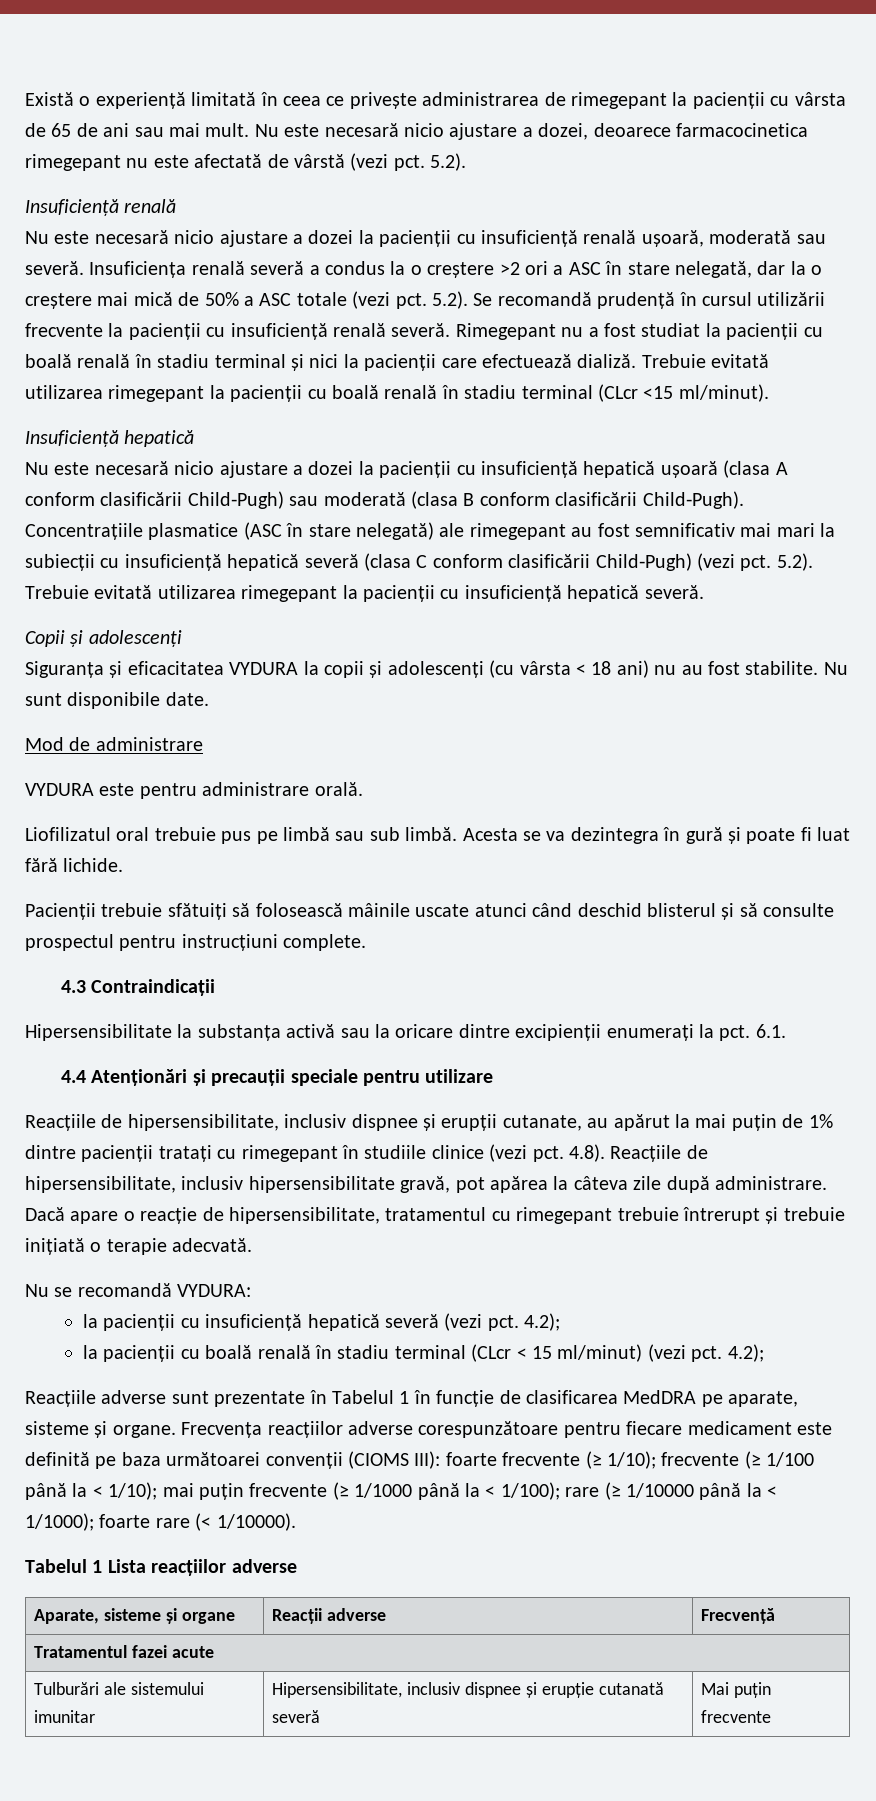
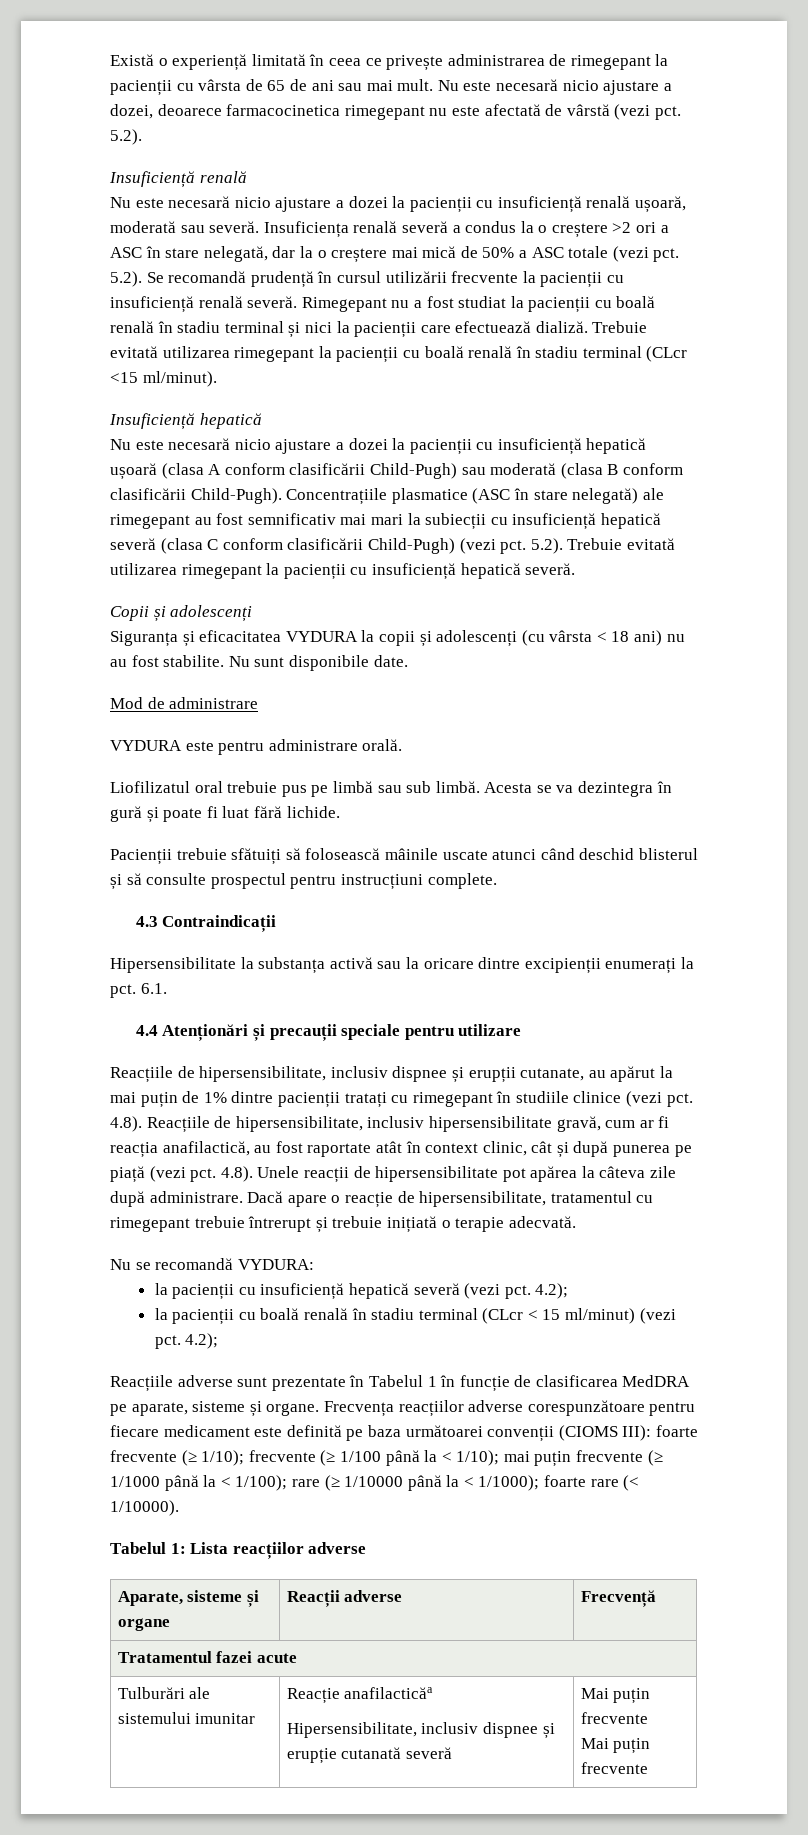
- 4.8). Reacțiile de hipersensibilitate, inclusiv hipersensibilitate gravă, pot apărea la câteva zile după administrare.
+ 4.8). Reacțiile de hipersensibilitate, inclusiv hipersensibilitate gravă, cum ar fi reacția anafilactică, au fost raportate atât în context clinic, cât și după punerea pe piață (vezi pct. 4.8). Unele reacții de hipersensibilitate pot apărea la câteva zile după administrare.
- Tabelul 1 Lista reacțiilor adverse
+ Tabelul 1: Lista reacțiilor adverse
- Tulburări ale sistemului imunitar | Hipersensibilitate, inclusiv dispnee și erupție cutanată severă | Mai puțin frecvente
+ Tulburări ale sistemului imunitar | Reacție anafilacticăa
+ Hipersensibilitate, inclusiv dispnee și erupție cutanată severă | Mai puțin frecvente
+ Mai puțin frecvente

